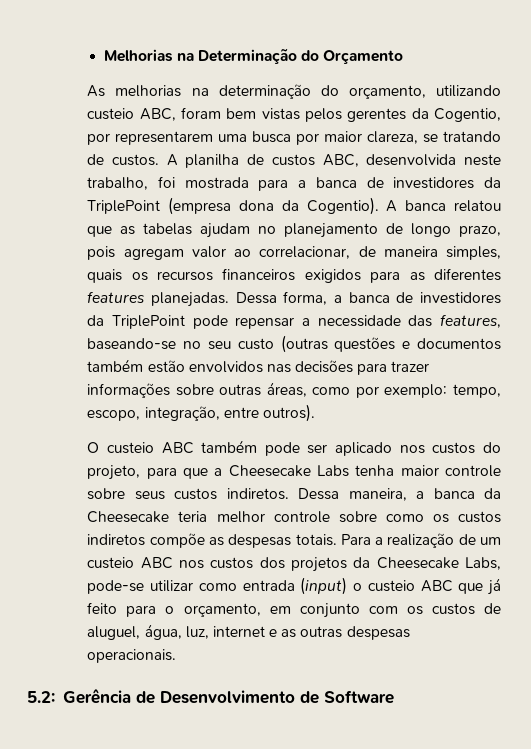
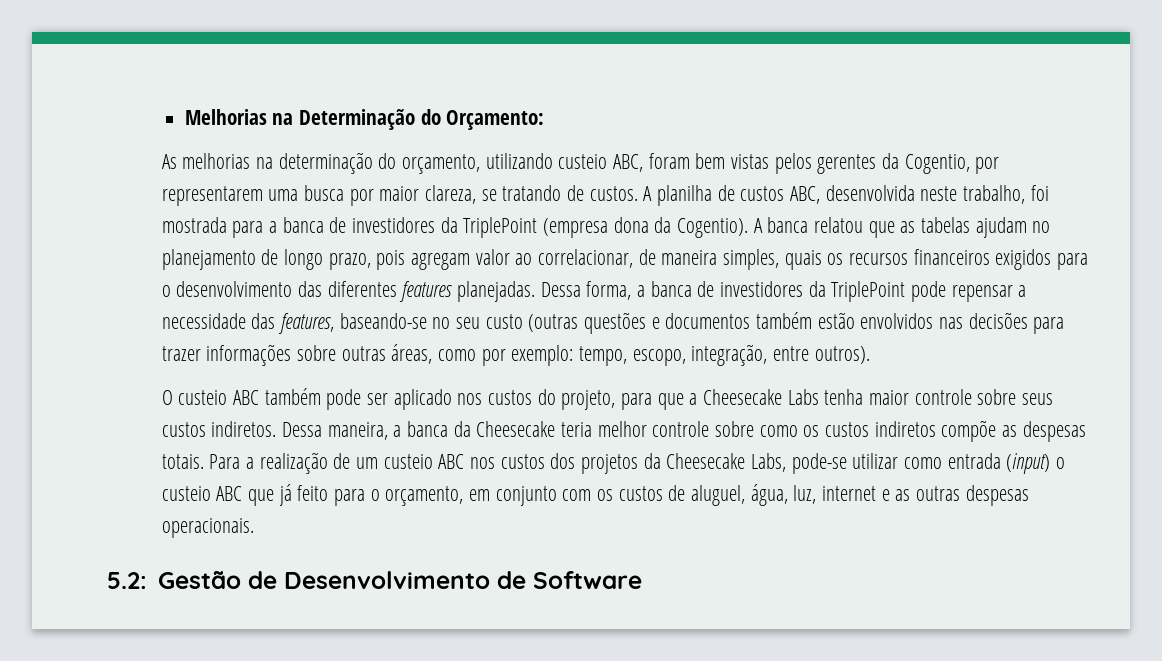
- Melhorias na Determinação do Orçamento
+ Melhorias na Determinação do Orçamento:
- A banca relatou que as tabelas ajudam no planejamento de longo prazo, pois agregam valor ao correlacionar, de maneira simples, quais os recursos financeiros exigidos para as diferentes features planejadas.
+ A banca relatou que as tabelas ajudam no planejamento de longo prazo, pois agregam valor ao correlacionar, de maneira simples, quais os recursos financeiros exigidos para o desenvolvimento das diferentes features planejadas.
- 5.2: Gerência de Desenvolvimento de Software
+ 5.2: Gestão de Desenvolvimento de Software

